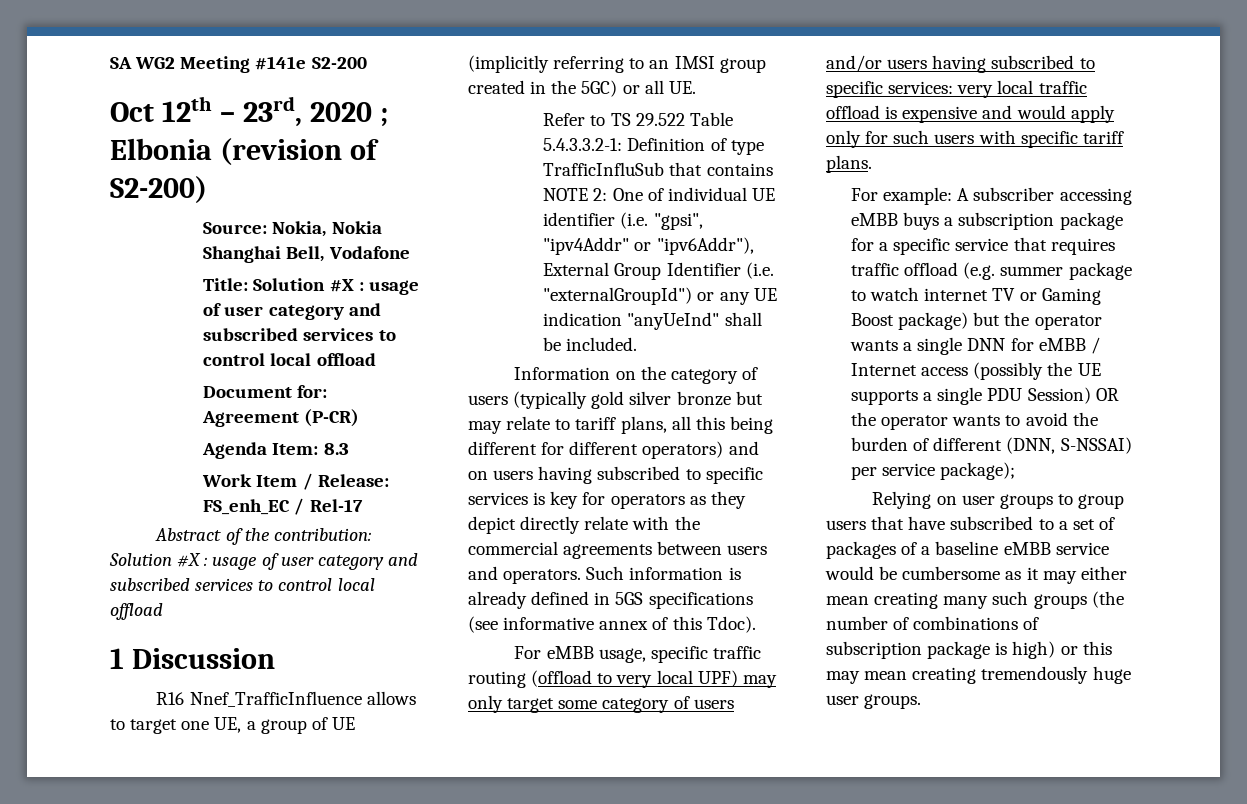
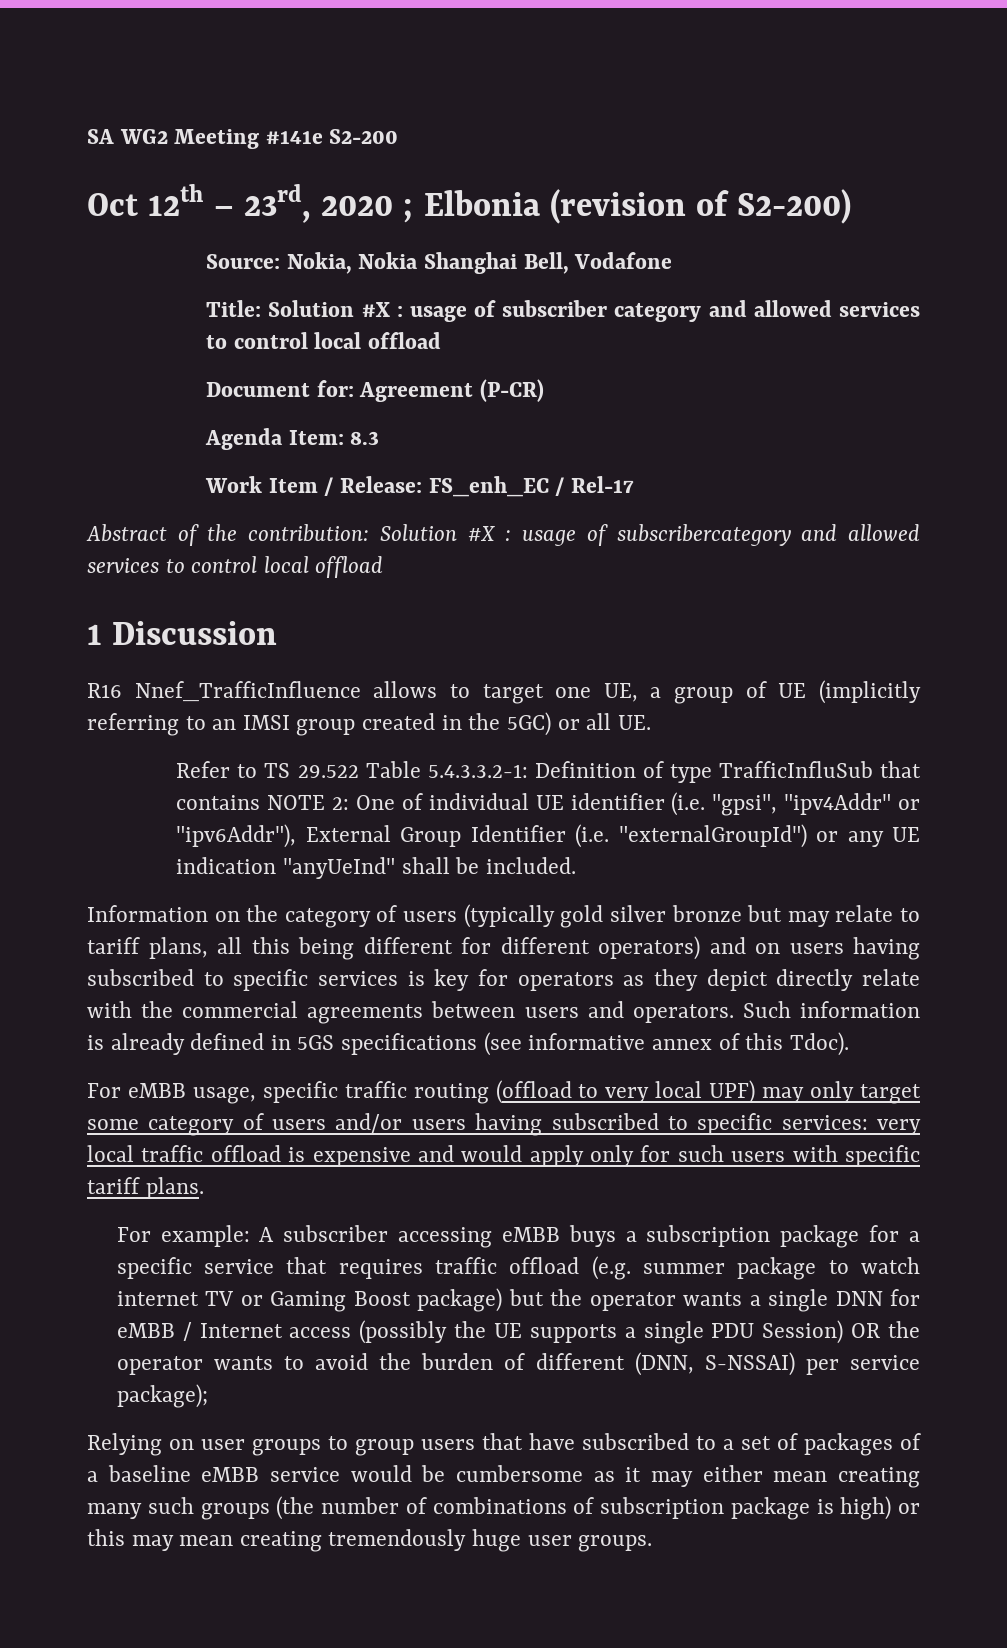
- Title: Solution #X : usage of user category and subscribed services to control local offload
+ Title: Solution #X : usage of subscriber category and allowed services to control local offload
- Abstract of the contribution: Solution #X : usage of user category and subscribed services to control local offload
+ Abstract of the contribution: Solution #X : usage of subscribercategory and allowed services to control local offload

